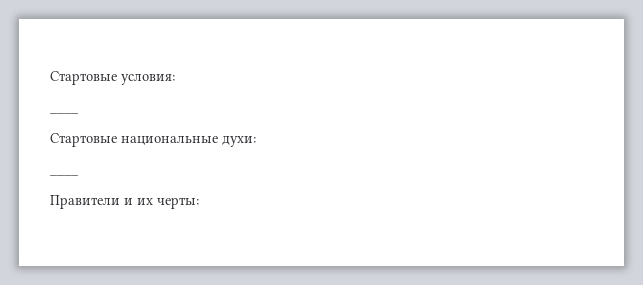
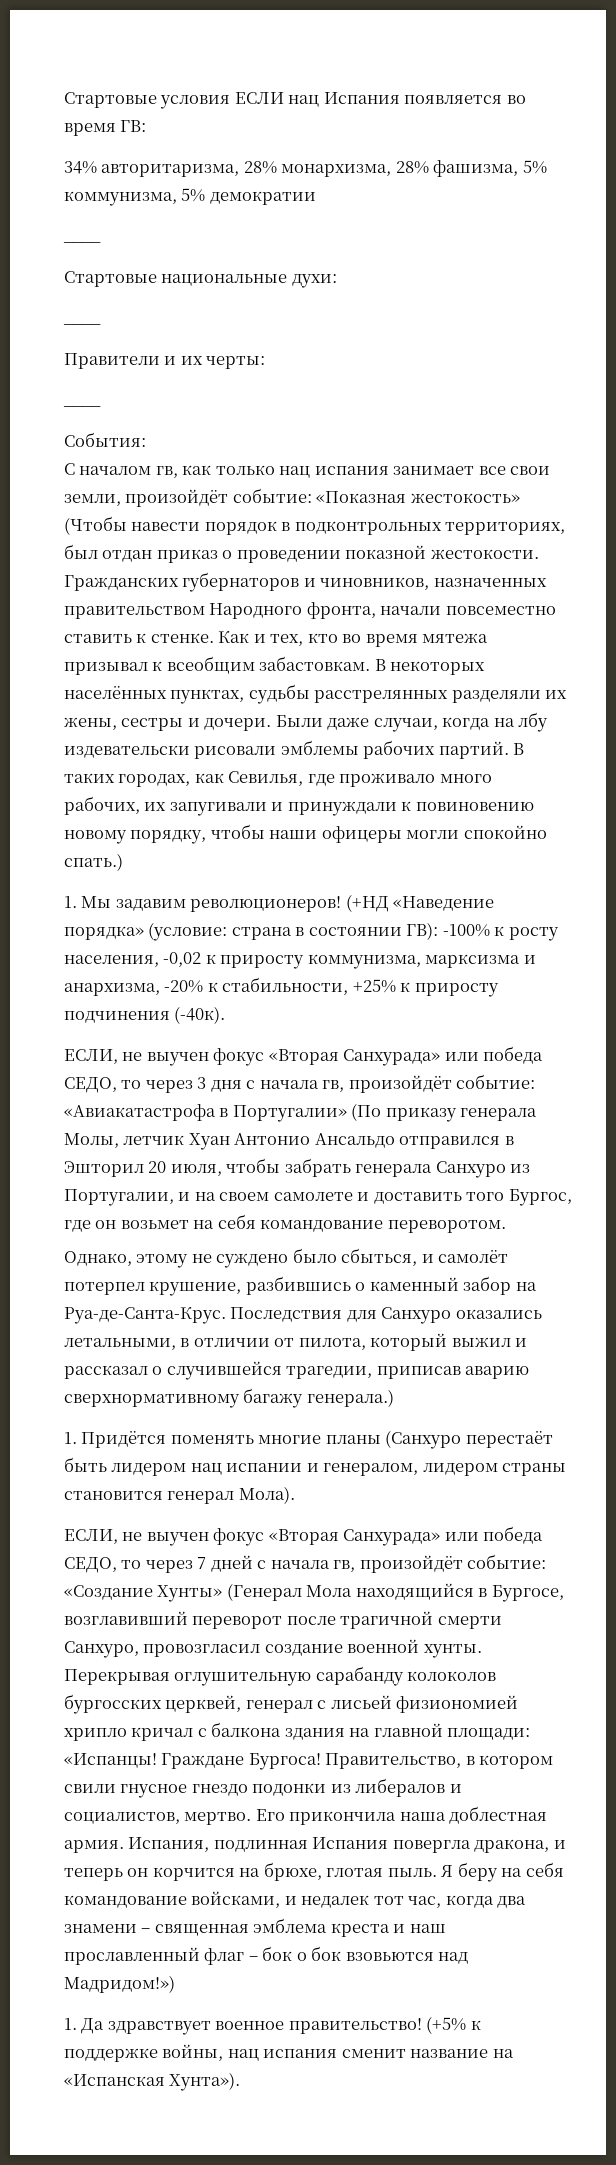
- Стартовые условия:
+ Стартовые условия ЕСЛИ нац Испания появляется во время ГВ:
+ 34% авторитаризма, 28% монархизма, 28% фашизма, 5% коммунизма, 5% демократии
  Правители и их черты:
+ ____
+ События:
+ С началом гв, как только нац испания занимает все свои земли, произойдёт событие: «Показная жестокость» (Чтобы навести порядок в подконтрольных территориях, был отдан приказ о проведении показной жестокости. Гражданских губернаторов и чиновников, назначенных правительством Народного фронта, начали повсеместно ставить к стенке. Как и тех, кто во время мятежа призывал к всеобщим забастовкам. В некоторых населённых пунктах, судьбы расстрелянных разделяли их жены, сестры и дочери. Были даже случаи, когда на лбу издевательски рисовали эмблемы рабочих партий. В таких городах, как Севилья, где проживало много рабочих, их запугивали и принуждали к повиновению новому порядку, чтобы наши офицеры могли спокойно спать.)
+ 1. Мы задавим революционеров! (+НД «Наведение порядка» (условие: страна в состоянии ГВ): -100% к росту населения, -0,02 к приросту коммунизма, марксизма и анархизма, -20% к стабильности, +25% к приросту подчинения (-40к).
+ ЕСЛИ, не выучен фокус «Вторая Санхурада» или победа СЕДО, то через 3 дня с начала гв, произойдёт событие: «Авиакатастрофа в Португалии» (По приказу генерала Молы, летчик Хуан Антонио Ансальдо отправился в Эшторил 20 июля, чтобы забрать генерала Санхуро из Португалии, и на своем самолете и доставить того Бургос, где он возьмет на себя командование переворотом.
+ Однако, этому не суждено было сбыться, и самолёт потерпел крушение, разбившись о каменный забор на Руа-де-Санта-Крус. Последствия для Санхуро оказались летальными, в отличии от пилота, который выжил и рассказал о случившейся трагедии, приписав аварию сверхнормативному багажу генерала.)
+ 1. Придётся поменять многие планы (Санхуро перестаёт быть лидером нац испании и генералом, лидером страны становится генерал Мола).
+ ЕСЛИ, не выучен фокус «Вторая Санхурада» или победа СЕДО, то через 7 дней с начала гв, произойдёт событие: «Создание Хунты» (Генерал Мола находящийся в Бургосе, возглавивший переворот после трагичной смерти Санхуро, провозгласил создание военной хунты. Перекрывая оглушительную сарабанду колоколов бургосских церквей, генерал с лисьей физиономией хрипло кричал с балкона здания на главной площади: «Испанцы! Граждане Бургоса! Правительство, в котором свили гнусное гнездо подонки из либералов и социалистов, мертво. Его прикончила наша доблестная армия. Испания, подлинная Испания повергла дракона, и теперь он корчится на брюхе, глотая пыль. Я беру на себя командование войсками, и недалек тот час, когда два знамени – священная эмблема креста и наш прославленный флаг – бок о бок взовьются над Мадридом!»)
+ 1. Да здравствует военное правительство! (+5% к поддержке войны, нац испания сменит название на «Испанская Хунта»).

